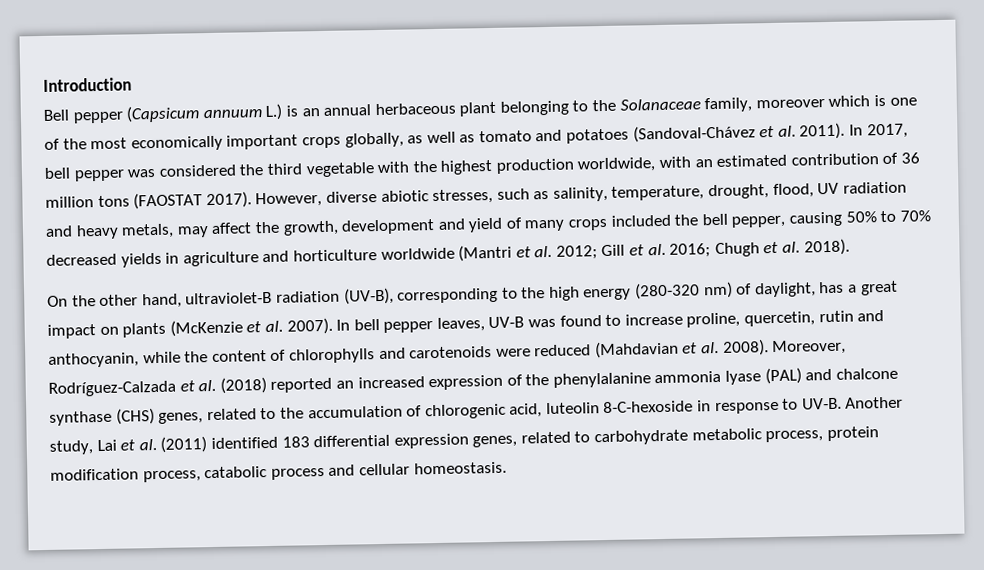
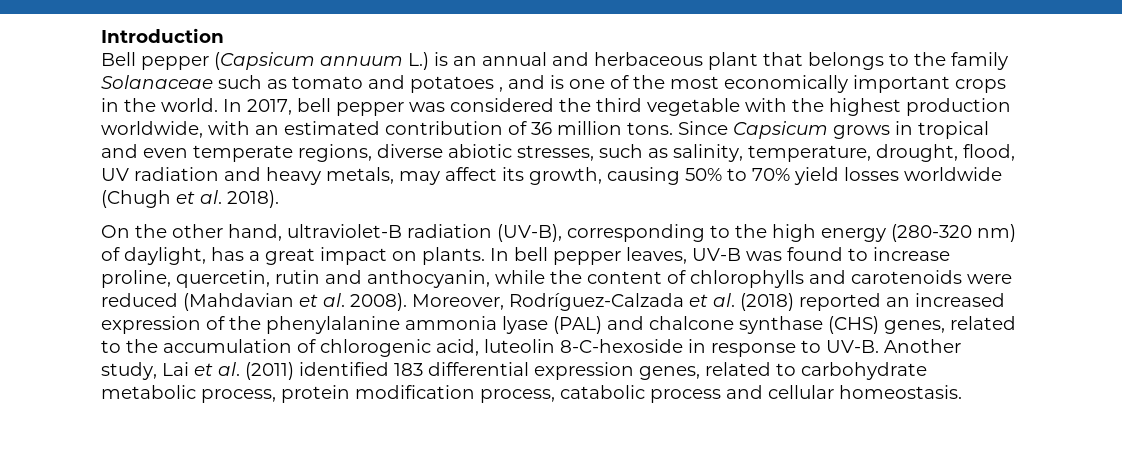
- Bell pepper (Capsicum annuum L.) is an annual herbaceous plant belonging to the Solanaceae family, moreover which is one of the most economically important crops globally, as well as tomato and potatoes (Sandoval-Chávez et al. 2011).
+ Bell pepper (Capsicum annuum L.) is an annual and herbaceous plant that belongs to the family Solanaceae such as tomato and potatoes , and is one of the most economically important crops in the world.
- In 2017, bell pepper was considered the third vegetable with the highest production worldwide, with an estimated contribution of 36 million tons (FAOSTAT 2017). However, diverse abiotic stresses, such as salinity, temperature, drought, flood, UV radiation and heavy metals, may affect the growth, development and yield of many crops included the bell pepper, causing 50% to 70% decreased yields in agriculture and horticulture worldwide (Mantri et al. 2012; Gill et al. 2016; Chugh et al. 2018).
+ In 2017, bell pepper was considered the third vegetable with the highest production worldwide, with an estimated contribution of 36 million tons. Since Capsicum grows in tropical and even temperate regions, diverse abiotic stresses, such as salinity, temperature, drought, flood, UV radiation and heavy metals, may affect its growth, causing 50% to 70% yield losses worldwide (Chugh et al. 2018).
- On the other hand, ultraviolet-B radiation (UV-B), corresponding to the high energy (280-320 nm) of daylight, has a great impact on plants (McKenzie et al. 2007).
+ On the other hand, ultraviolet-B radiation (UV-B), corresponding to the high energy (280-320 nm) of daylight, has a great impact on plants.

